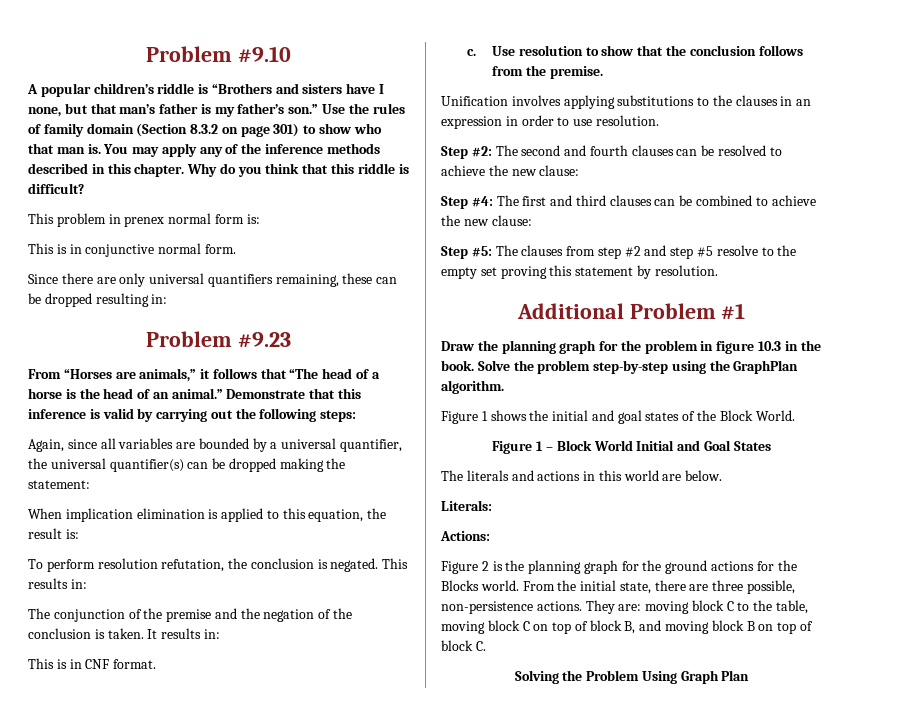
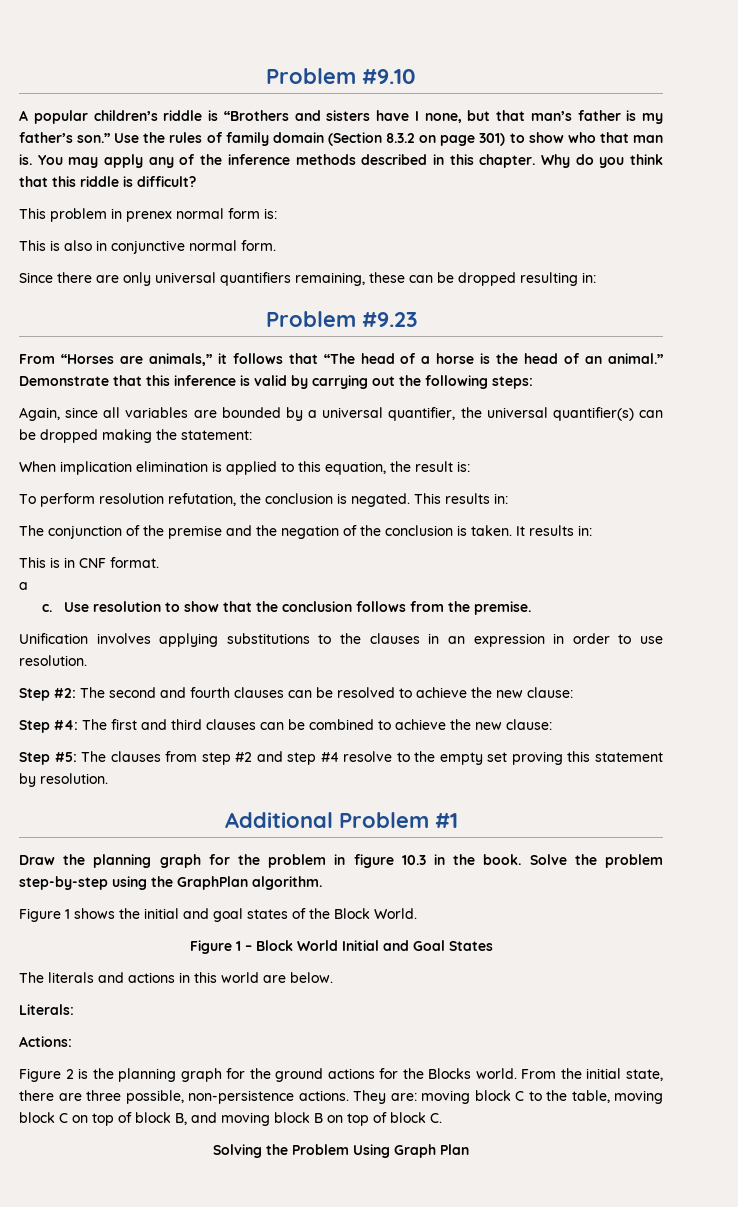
- This is in conjunctive normal form.
+ This is also in conjunctive normal form.
  This is in CNF format.
+ a
- Step #5: The clauses from step #2 and step #5 resolve to the empty set proving this statement by resolution.
+ Step #5: The clauses from step #2 and step #4 resolve to the empty set proving this statement by resolution.

